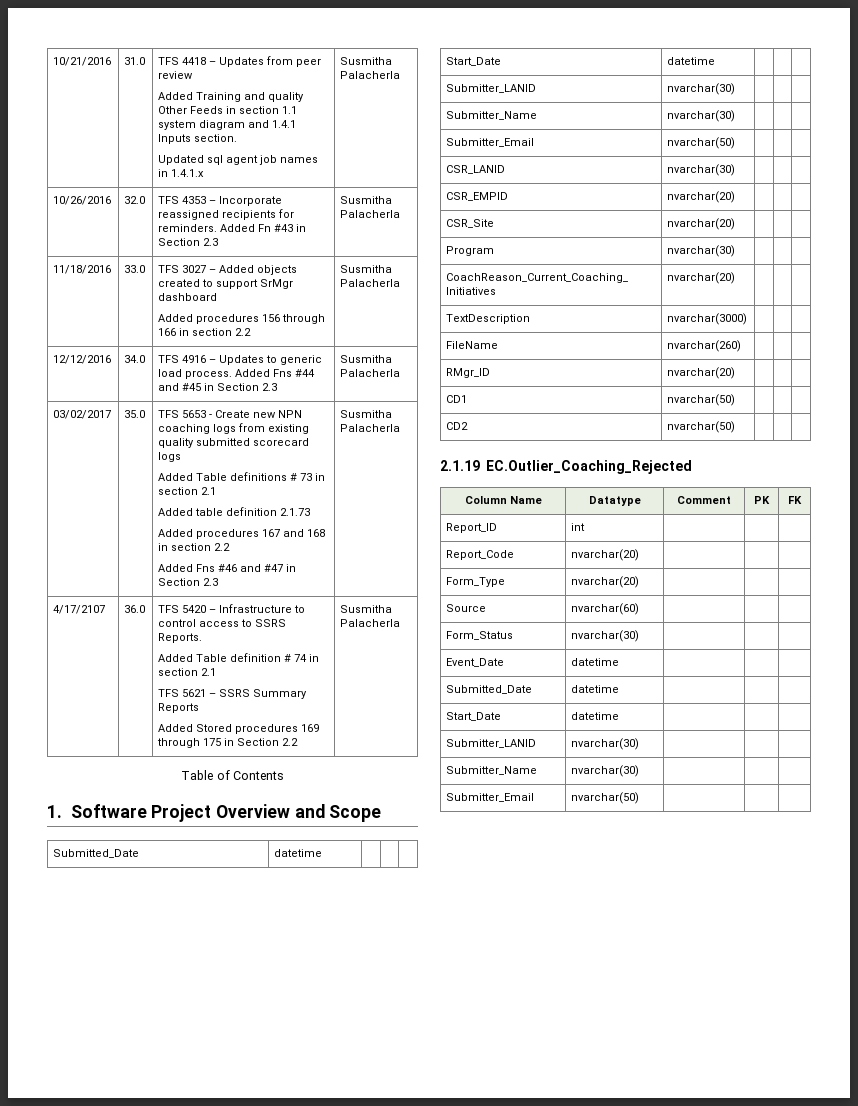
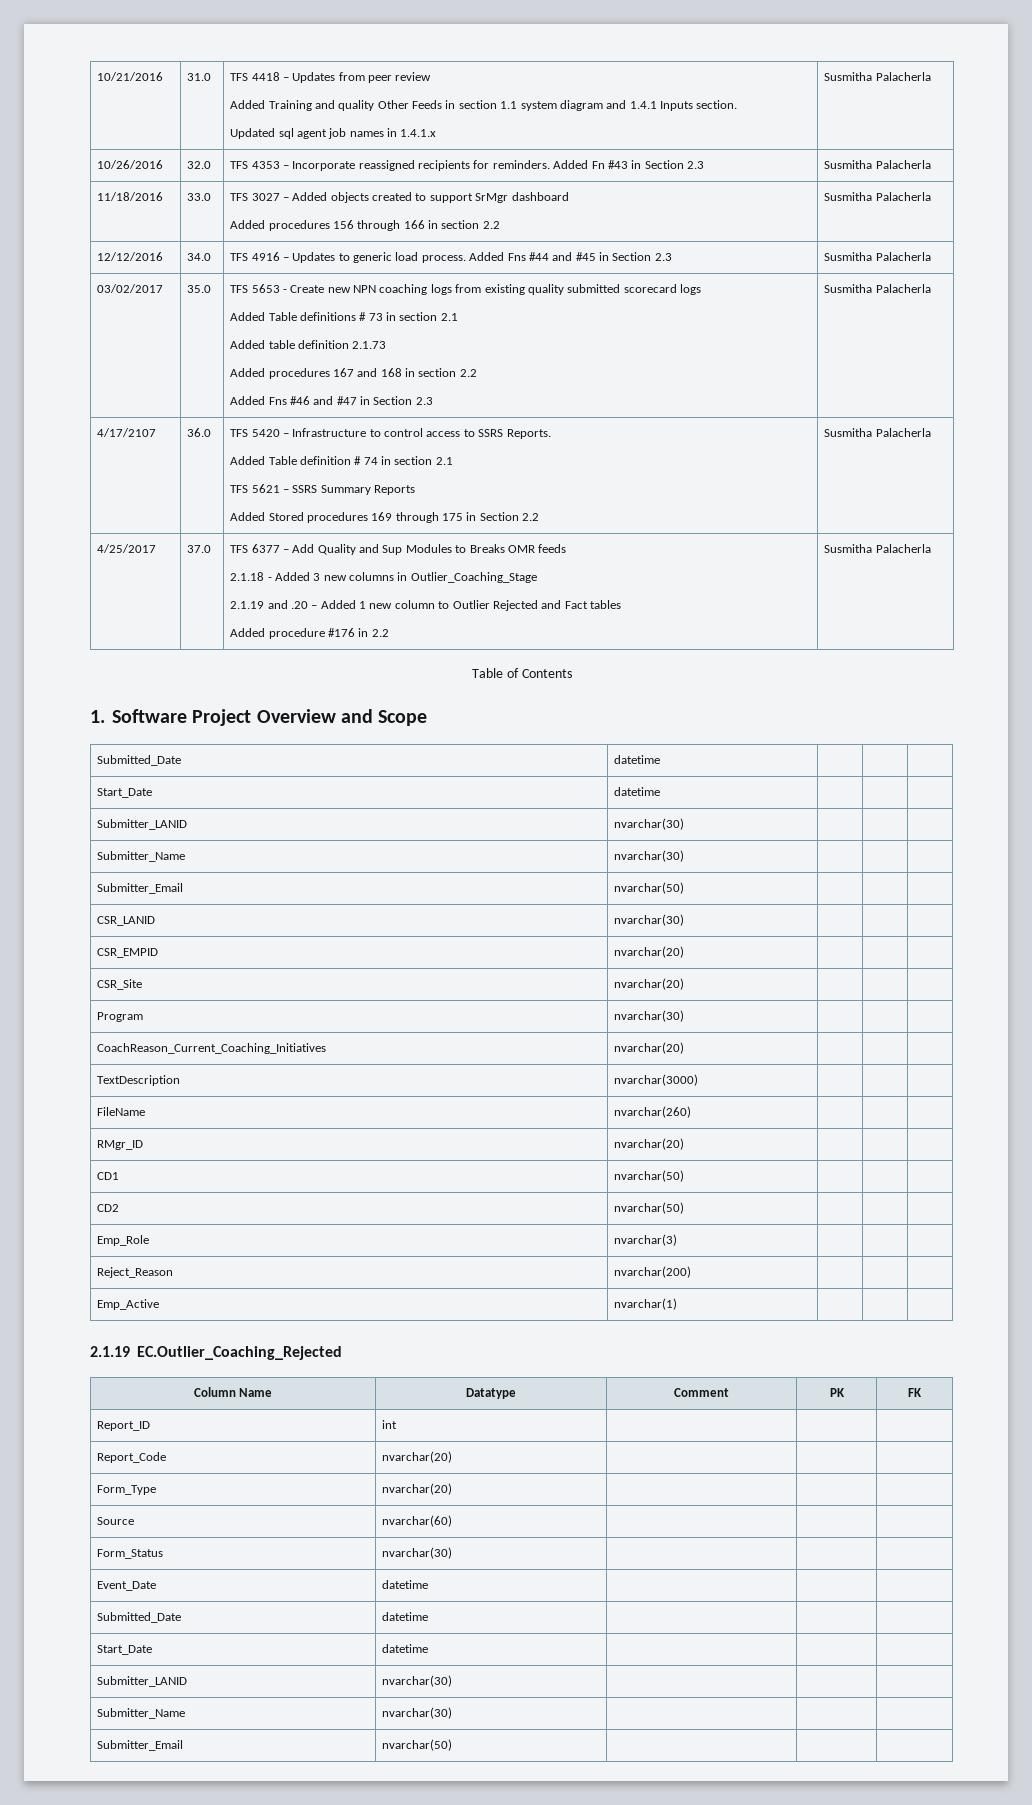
+ 4/25/2017 | 37.0 | TFS 6377 – Add Quality and Sup Modules to Breaks OMR feeds
+ 2.1.18 - Added 3 new columns in Outlier_Coaching_Stage
+ 2.1.19 and .20 – Added 1 new column to Outlier Rejected and Fact tables
+ Added procedure #176 in 2.2 | Susmitha Palacherla
+ Emp_Role | nvarchar(3) | | |
+ Reject_Reason | nvarchar(200) | | |
+ Emp_Active | nvarchar(1) | | |

